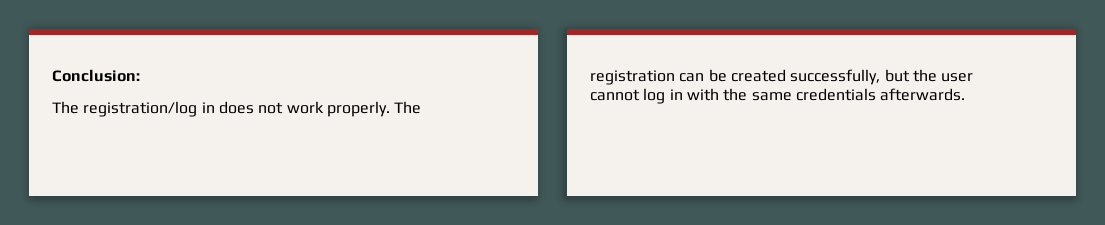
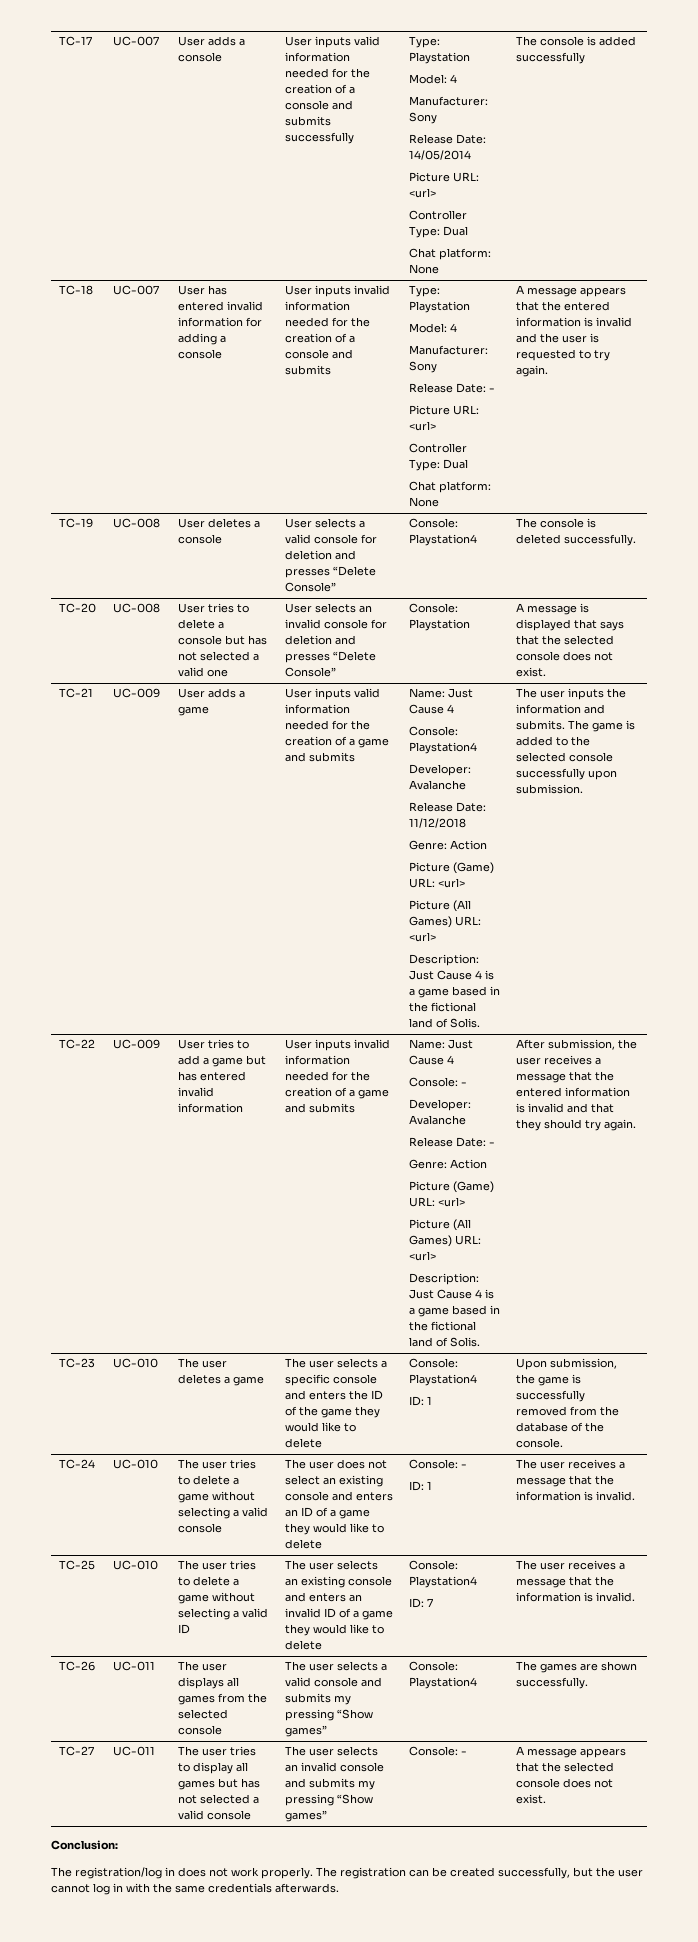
+ TC-17 | UC-007 | User adds a console | User inputs valid information needed for the creation of a console and submits successfully | Type: Playstation
+ Model: 4
+ Manufacturer: Sony
+ Release Date: 14/05/2014
+ Picture URL: <url>
+ Controller Type: Dual
+ Chat platform: None | The console is added successfully
+ TC-18 | UC-007 | User has entered invalid information for adding a console | User inputs invalid information needed for the creation of a console and submits | Type: Playstation
+ Model: 4
+ Manufacturer: Sony
+ Release Date: -
+ Picture URL: <url>
+ Controller Type: Dual
+ Chat platform: None | A message appears that the entered information is invalid and the user is requested to try again.
+ TC-19 | UC-008 | User deletes a console | User selects a valid console for deletion and presses “Delete Console” | Console: Playstation4 | The console is deleted successfully.
+ TC-20 | UC-008 | User tries to delete a console but has not selected a valid one | User selects an invalid console for deletion and presses “Delete Console” | Console: Playstation | A message is displayed that says that the selected console does not exist.
+ TC-21 | UC-009 | User adds a game | User inputs valid information needed for the creation of a game and submits | Name: Just Cause 4
+ Console: Playstation4
+ Developer: Avalanche
+ Release Date: 11/12/2018
+ Genre: Action
+ Picture (Game) URL: <url>
+ Picture (All Games) URL: <url>
+ Description: Just Cause 4 is a game based in the fictional land of Solis. | The user inputs the information and submits. The game is added to the selected console successfully upon submission.
+ TC-22 | UC-009 | User tries to add a game but has entered invalid information | User inputs invalid information needed for the creation of a game and submits | Name: Just Cause 4
+ Console: -
+ Developer: Avalanche
+ Release Date: -
+ Genre: Action
+ Picture (Game) URL: <url>
+ Picture (All Games) URL: <url>
+ Description: Just Cause 4 is a game based in the fictional land of Solis. | After submission, the user receives a message that the entered information is invalid and that they should try again.
+ TC-23 | UC-010 | The user deletes a game | The user selects a specific console and enters the ID of the game they would like to delete | Console: Playstation4
+ ID: 1 | Upon submission, the game is successfully removed from the database of the console.
+ TC-24 | UC-010 | The user tries to delete a game without selecting a valid console | The user does not select an existing console and enters an ID of a game they would like to delete | Console: -
+ ID: 1 | The user receives a message that the information is invalid.
+ TC-25 | UC-010 | The user tries to delete a game without selecting a valid ID | The user selects an existing console and enters an invalid ID of a game they would like to delete | Console: Playstation4
+ ID: 7 | The user receives a message that the information is invalid.
+ TC-26 | UC-011 | The user displays all games from the selected console | The user selects a valid console and submits my pressing “Show games” | Console: Playstation4 | The games are shown successfully.
+ TC-27 | UC-011 | The user tries to display all games but has not selected a valid console | The user selects an invalid console and submits my pressing “Show games” | Console: - | A message appears that the selected console does not exist.

